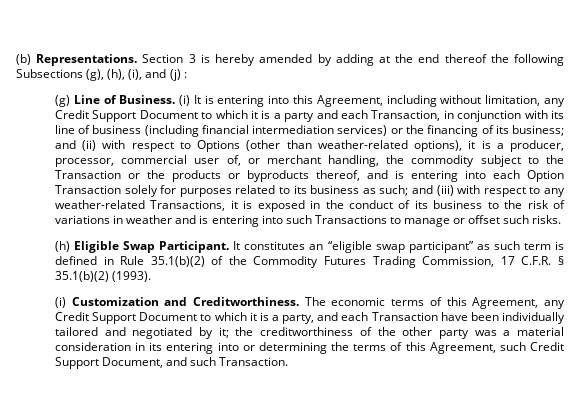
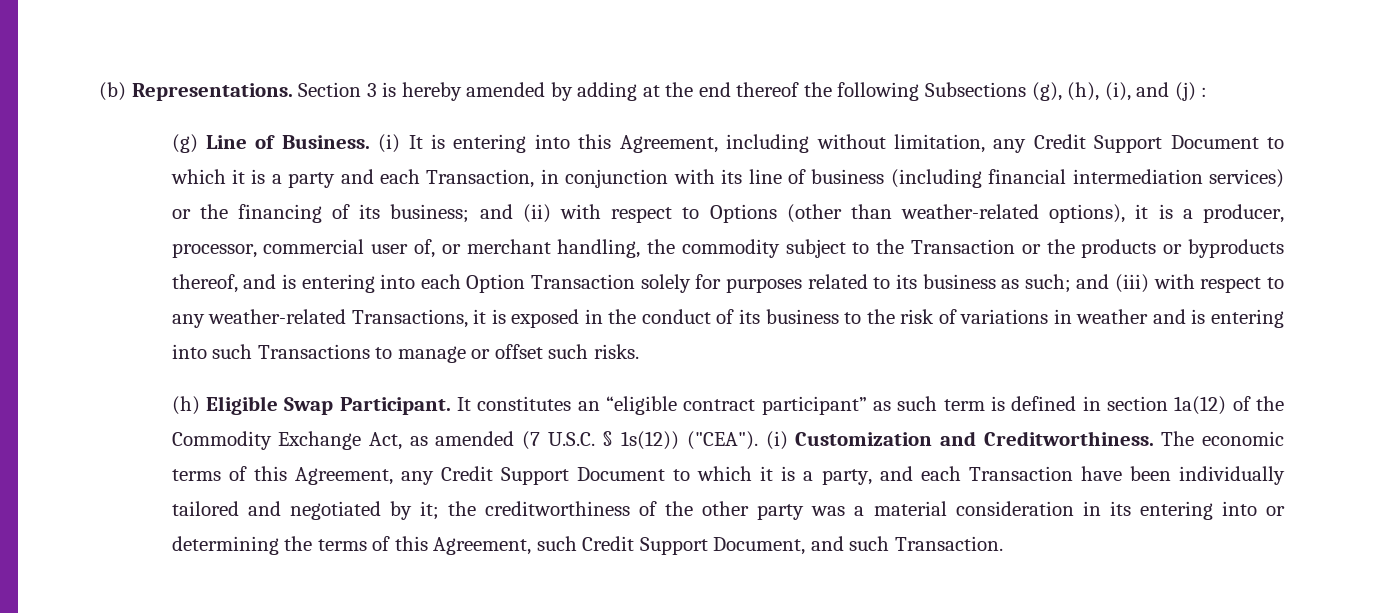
- It constitutes an “eligible swap participant” as such term is defined in Rule 35.1(b)(2) of the Commodity Futures Trading Commission, 17 C.F.R. § 35.1(b)(2) (1993).
- (i) Customization and Creditworthiness.
+ It constitutes an “eligible contract participant” as such term is defined in section 1a(12) of the Commodity Exchange Act, as amended (7 U.S.C. § 1s(12)) ("CEA"). (i) Customization and Creditworthiness.

